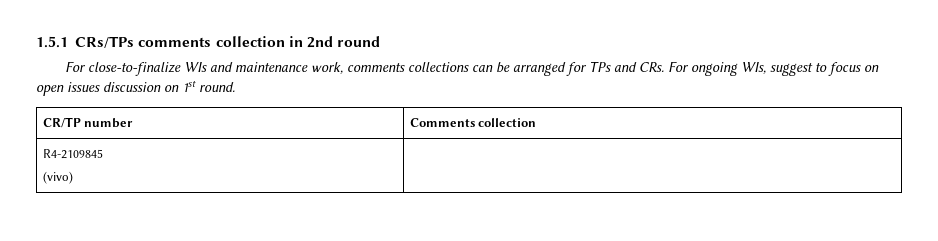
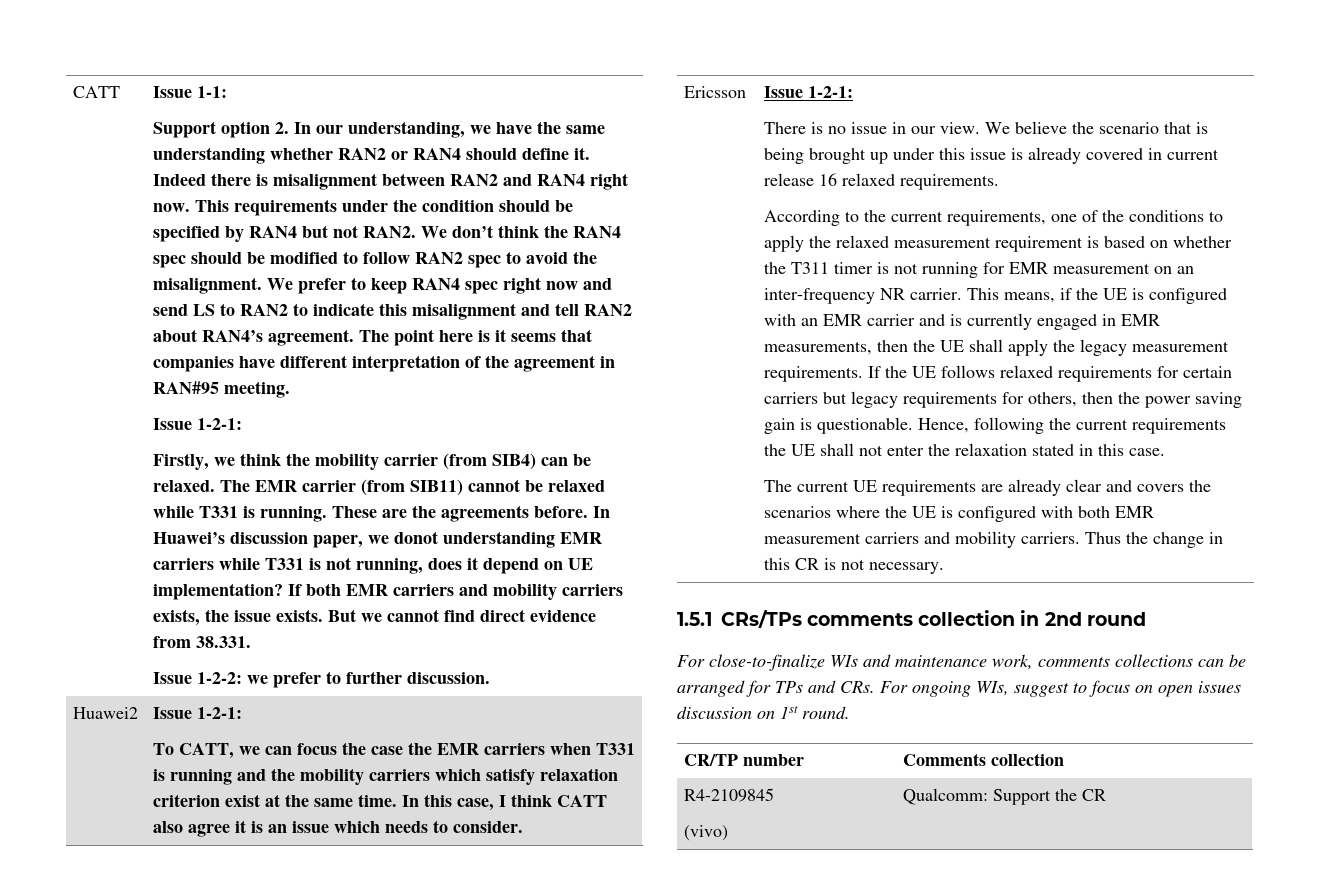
+ CATT | Issue 1-1:
+ Support option 2. In our understanding, we have the same understanding whether RAN2 or RAN4 should define it. Indeed there is misalignment between RAN2 and RAN4 right now. This requirements under the condition should be specified by RAN4 but not RAN2. We don’t think the RAN4 spec should be modified to follow RAN2 spec to avoid the misalignment. We prefer to keep RAN4 spec right now and send LS to RAN2 to indicate this misalignment and tell RAN2 about RAN4’s agreement. The point here is it seems that companies have different interpretation of the agreement in RAN#95 meeting.
+ Issue 1-2-1:
+ Firstly, we think the mobility carrier (from SIB4) can be relaxed. The EMR carrier (from SIB11) cannot be relaxed while T331 is running. These are the agreements before. In Huawei’s discussion paper, we donot understanding EMR carriers while T331 is not running, does it depend on UE implementation? If both EMR carriers and mobility carriers exists, the issue exists. But we cannot find direct evidence from 38.331.
+ Issue 1-2-2: we prefer to further discussion.
+ Huawei2 | Issue 1-2-1:
+ To CATT, we can focus the case the EMR carriers when T331 is running and the mobility carriers which satisfy relaxation criterion exist at the same time. In this case, I think CATT also agree it is an issue which needs to consider.
+ Ericsson | Issue 1-2-1:
+ There is no issue in our view. We believe the scenario that is being brought up under this issue is already covered in current release 16 relaxed requirements.
+ According to the current requirements, one of the conditions to apply the relaxed measurement requirement is based on whether the T311 timer is not running for EMR measurement on an inter-frequency NR carrier. This means, if the UE is configured with an EMR carrier and is currently engaged in EMR measurements, then the UE shall apply the legacy measurement requirements. If the UE follows relaxed requirements for certain carriers but legacy requirements for others, then the power saving gain is questionable. Hence, following the current requirements the UE shall not enter the relaxation stated in this case.
+ The current UE requirements are already clear and covers the scenarios where the UE is configured with both EMR measurement carriers and mobility carriers. Thus the change in this CR is not necessary.
  R4-2109845
- (vivo) |
+ (vivo) | Qualcomm: Support the CR

